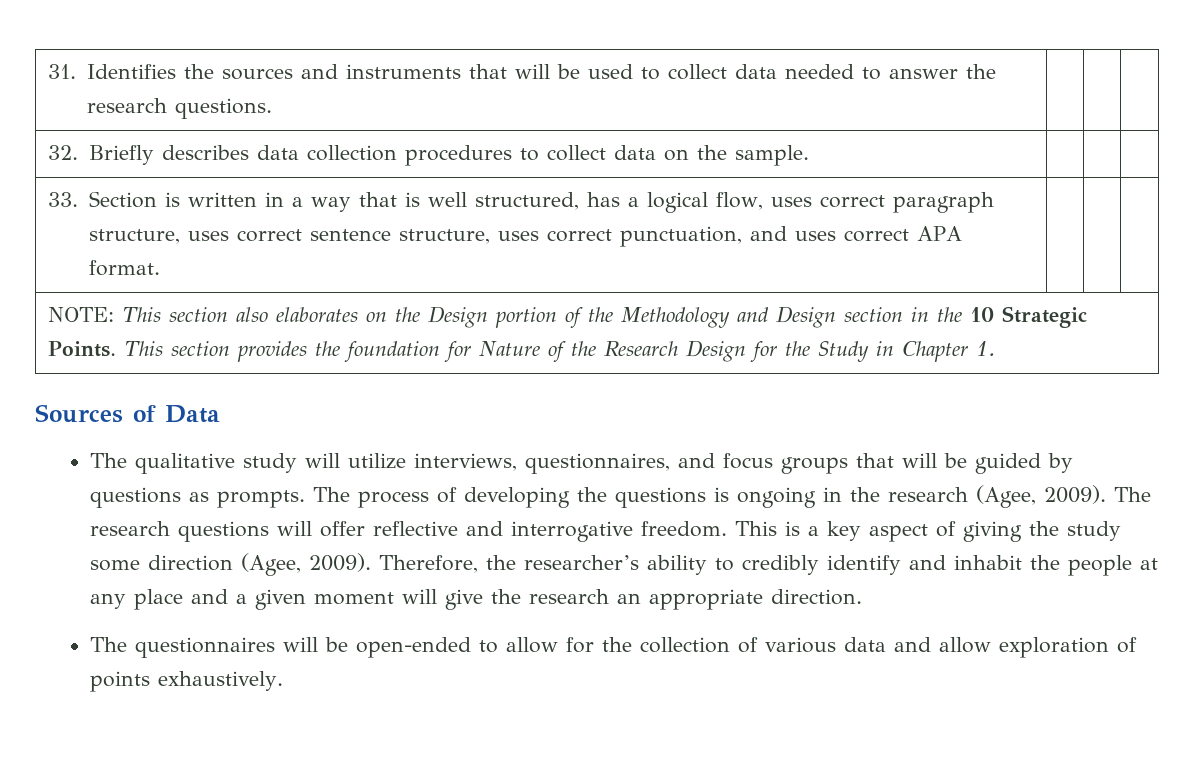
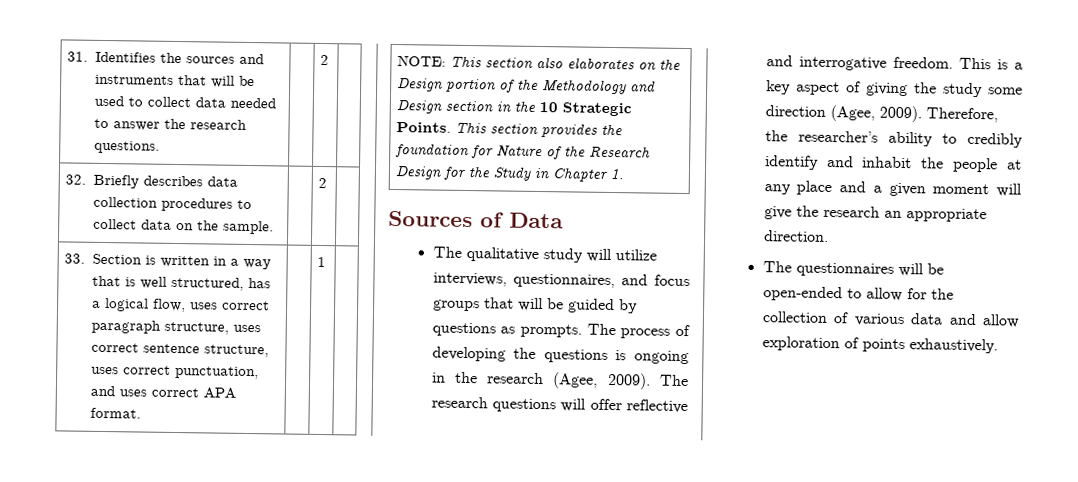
- 31. Identifies the sources and instruments that will be used to collect data needed to answer the research questions. | | |
+ 31. Identifies the sources and instruments that will be used to collect data needed to answer the research questions. | | 2 |
- 32. Briefly describes data collection procedures to collect data on the sample. | | |
+ 32. Briefly describes data collection procedures to collect data on the sample. | | 2 |
- 33. Section is written in a way that is well structured, has a logical flow, uses correct paragraph structure, uses correct sentence structure, uses correct punctuation, and uses correct APA format. | | |
+ 33. Section is written in a way that is well structured, has a logical flow, uses correct paragraph structure, uses correct sentence structure, uses correct punctuation, and uses correct APA format. | | 1 |

